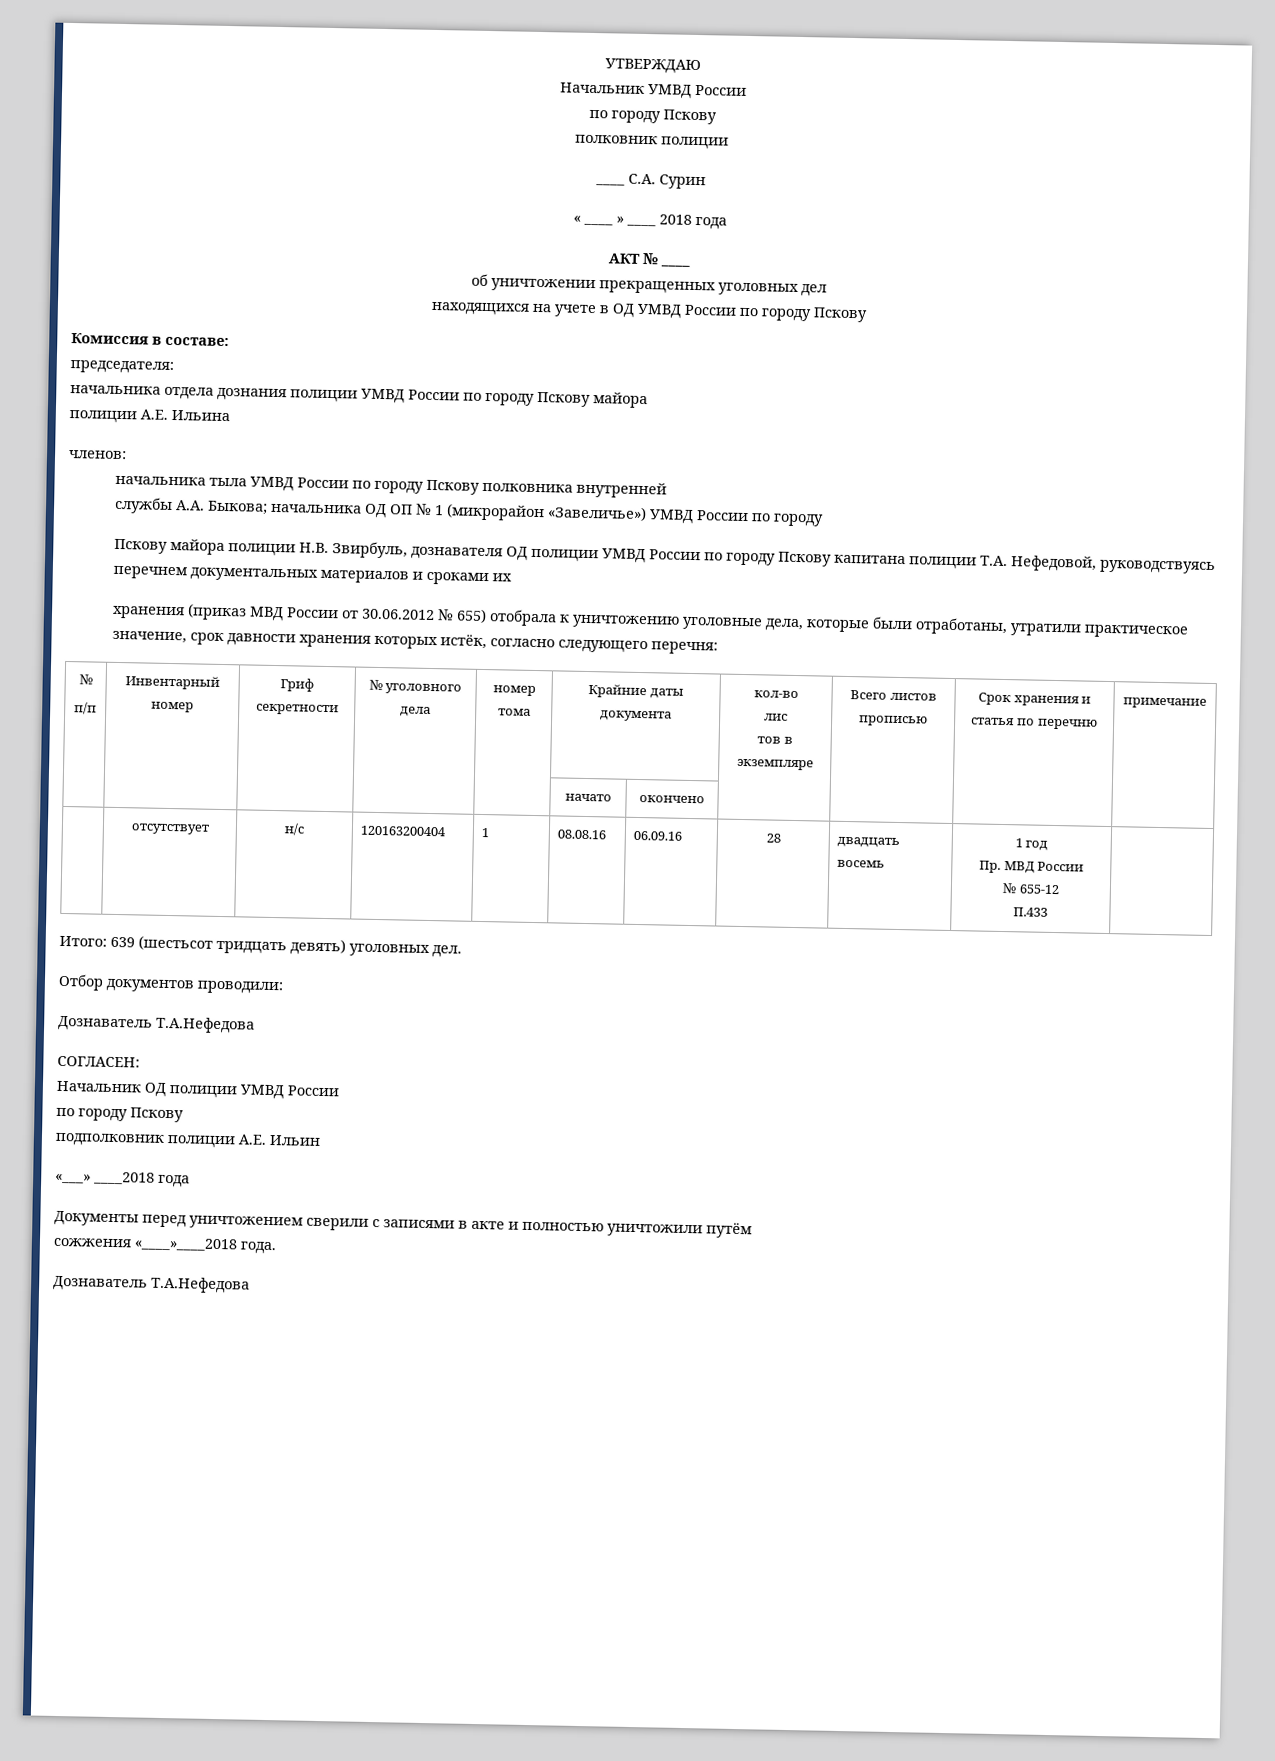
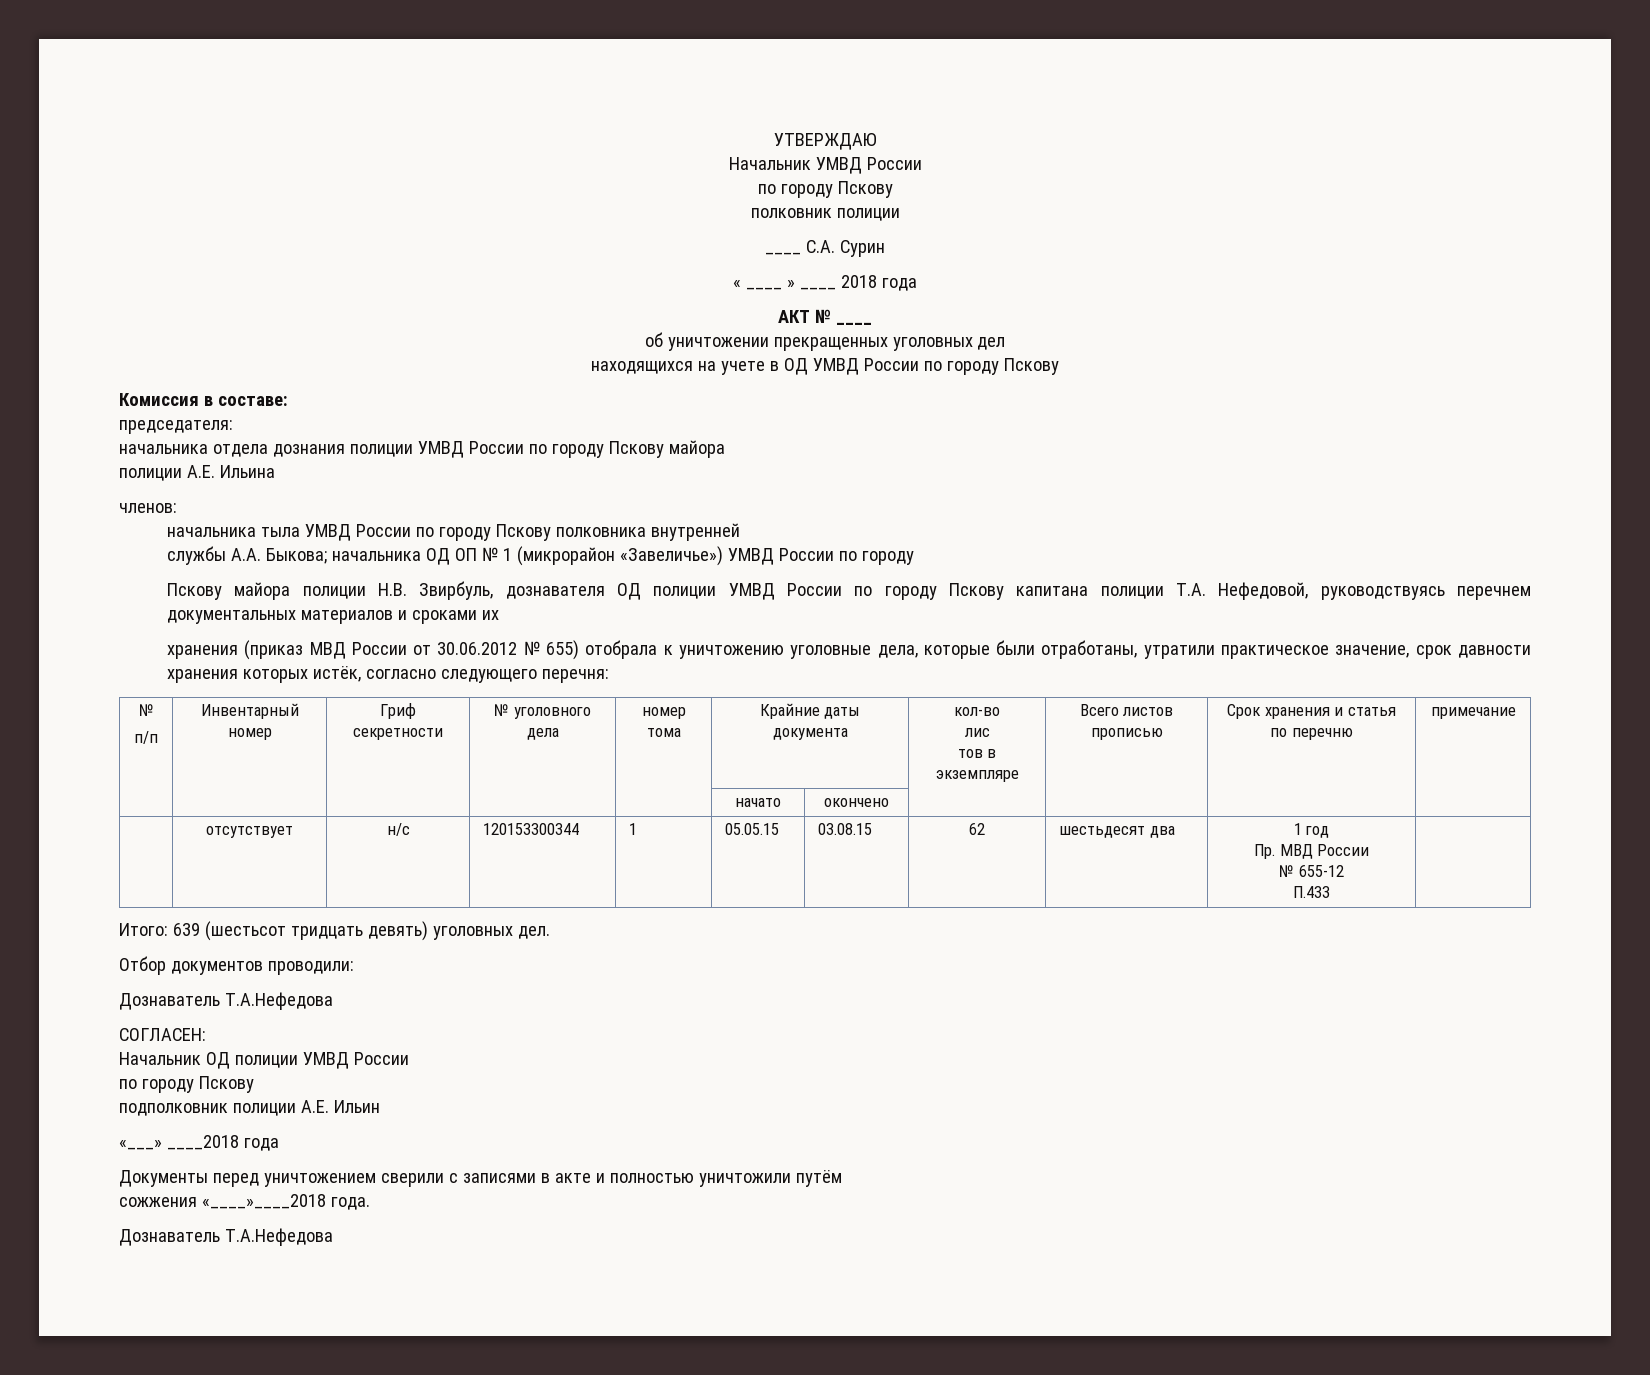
- | отсутствует | н/с | 120163200404 | 1 | 08.08.16 | 06.09.16 | 28 | двадцать восемь | 1 год
+ | отсутствует | н/с | 120153300344 | 1 | 05.05.15 | 03.08.15 | 62 | шестьдесят два | 1 год

